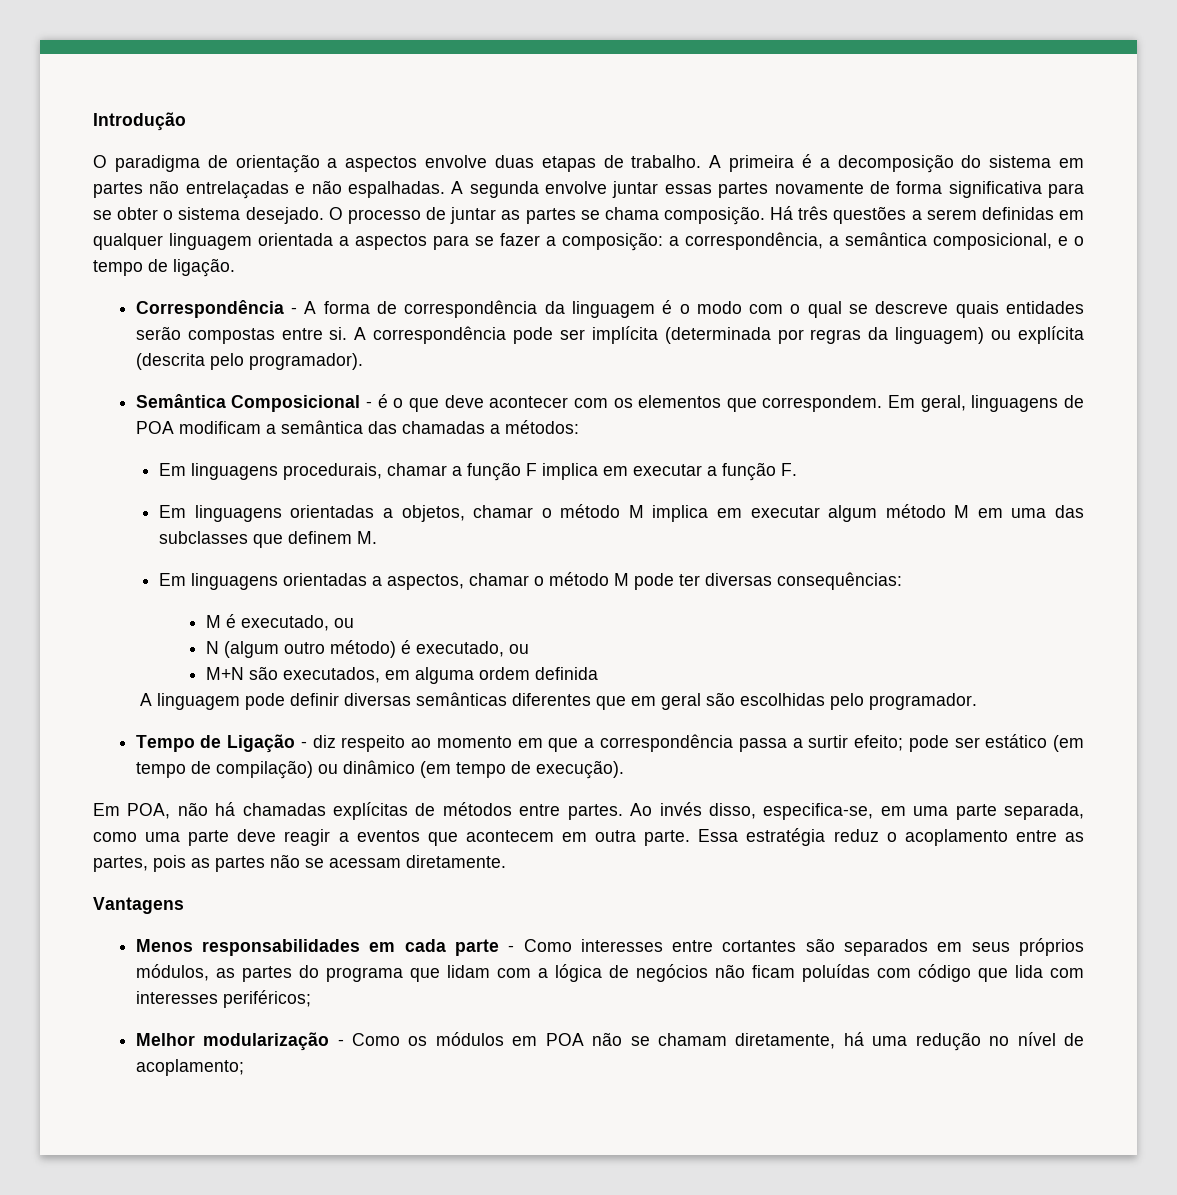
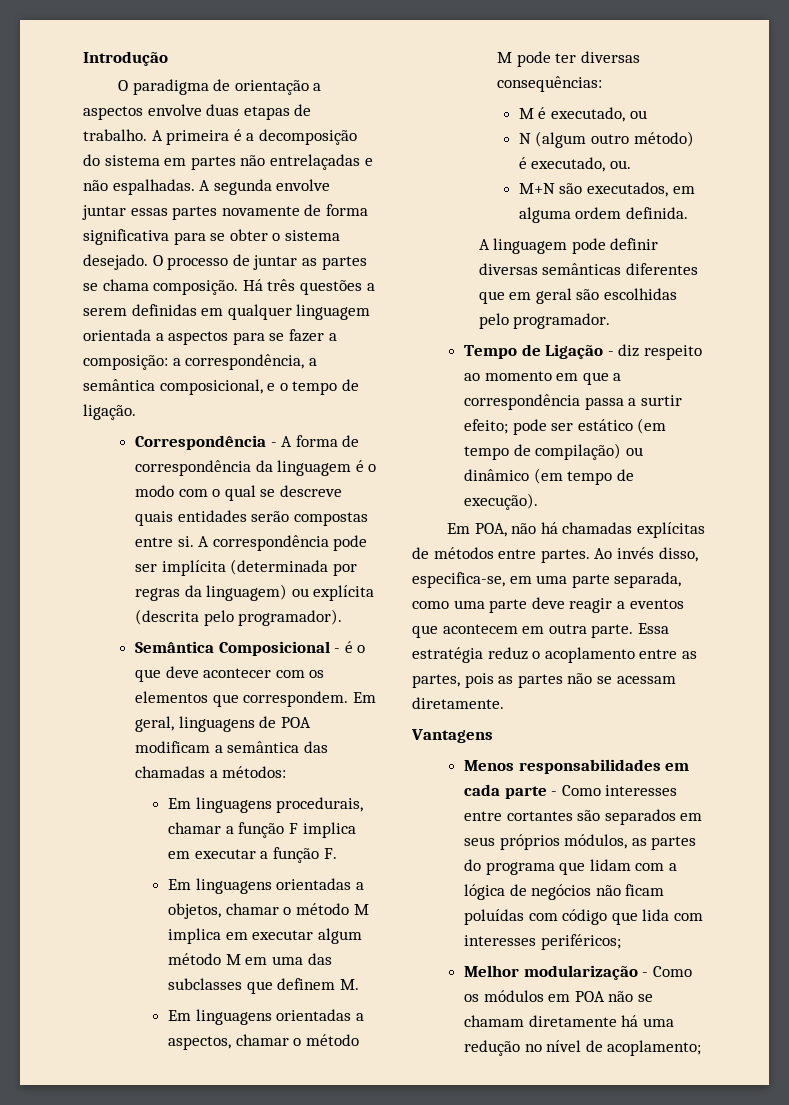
- N (algum outro método) é executado, ou
+ N (algum outro método) é executado, ou.
- M+N são executados, em alguma ordem definida
+ M+N são executados, em alguma ordem definida.
- Melhor modularização - Como os módulos em POA não se chamam diretamente, há uma redução no nível de acoplamento;
+ Melhor modularização - Como os módulos em POA não se chamam diretamente há uma redução no nível de acoplamento;

